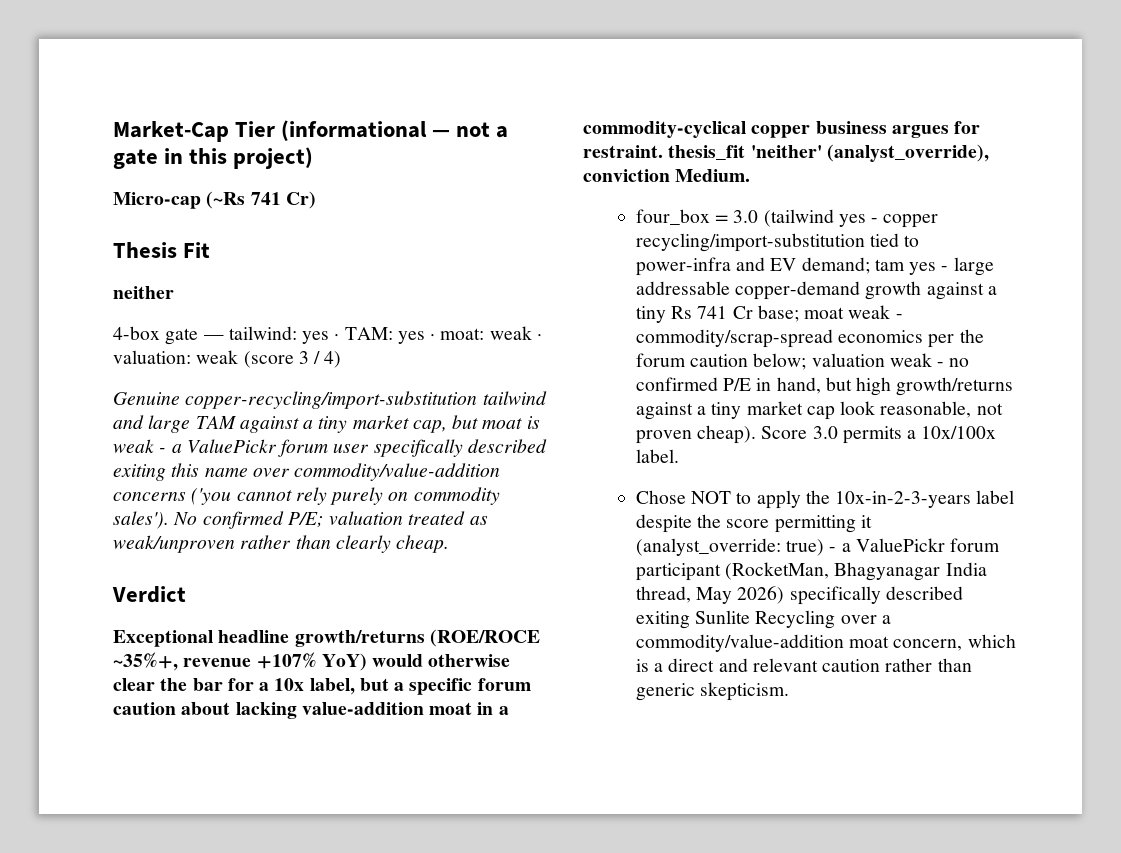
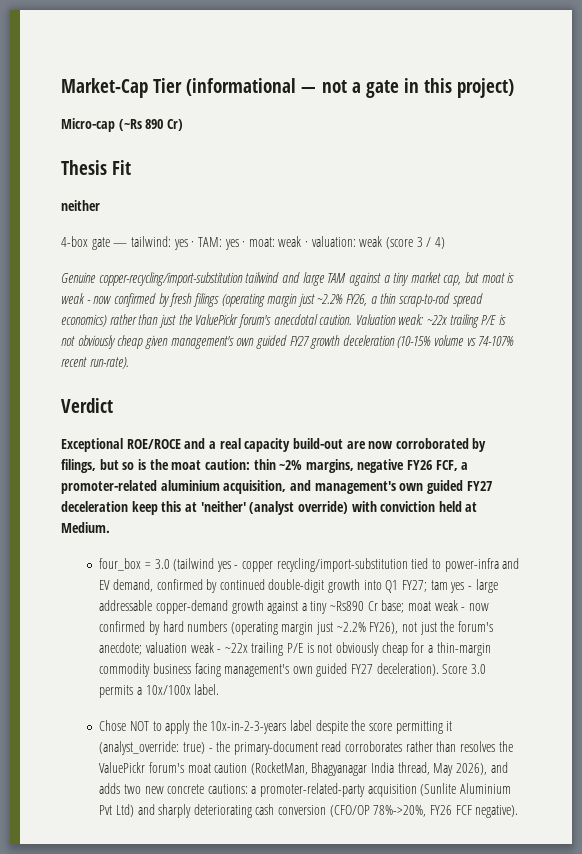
- Micro-cap (~Rs 741 Cr)
+ Micro-cap (~Rs 890 Cr)
- Genuine copper-recycling/import-substitution tailwind and large TAM against a tiny market cap, but moat is weak - a ValuePickr forum user specifically described exiting this name over commodity/value-addition concerns ('you cannot rely purely on commodity sales'). No confirmed P/E; valuation treated as weak/unproven rather than clearly cheap.
+ Genuine copper-recycling/import-substitution tailwind and large TAM against a tiny market cap, but moat is weak - now confirmed by fresh filings (operating margin just ~2.2% FY26, a thin scrap-to-rod spread economics) rather than just the ValuePickr forum's anecdotal caution. Valuation weak: ~22x trailing P/E is not obviously cheap given management's own guided FY27 growth deceleration (10-15% volume vs 74-107% recent run-rate).
  Verdict
- Exceptional headline growth/returns (ROE/ROCE ~35%+, revenue +107% YoY) would otherwise clear the bar for a 10x label, but a specific forum caution about lacking value-addition moat in a commodity-cyclical copper business argues for restraint. thesis_fit 'neither' (analyst_override), conviction Medium.
+ Exceptional ROE/ROCE and a real capacity build-out are now corroborated by filings, but so is the moat caution: thin ~2% margins, negative FY26 FCF, a promoter-related aluminium acquisition, and management's own guided FY27 deceleration keep this at 'neither' (analyst override) with conviction held at Medium.
- four_box = 3.0 (tailwind yes - copper recycling/import-substitution tied to power-infra and EV demand; tam yes - large addressable copper-demand growth against a tiny Rs 741 Cr base; moat weak - commodity/scrap-spread economics per the forum caution below; valuation weak - no confirmed P/E in hand, but high growth/returns against a tiny market cap look reasonable, not proven cheap).
+ four_box = 3.0 (tailwind yes - copper recycling/import-substitution tied to power-infra and EV demand, confirmed by continued double-digit growth into Q1 FY27; tam yes - large addressable copper-demand growth against a tiny ~Rs890 Cr base; moat weak - now confirmed by hard numbers (operating margin just ~2.2% FY26), not just the forum's anecdote; valuation weak - ~22x trailing P/E is not obviously cheap for a thin-margin commodity business facing management's own guided FY27 deceleration).
- Chose NOT to apply the 10x-in-2-3-years label despite the score permitting it (analyst_override: true) - a ValuePickr forum participant (RocketMan, Bhagyanagar India thread, May 2026) specifically described exiting Sunlite Recycling over a commodity/value-addition moat concern, which is a direct and relevant caution rather than generic skepticism.
+ Chose NOT to apply the 10x-in-2-3-years label despite the score permitting it (analyst_override: true) - the primary-document read corroborates rather than resolves the ValuePickr forum's moat caution (RocketMan, Bhagyanagar India thread, May 2026), and adds two new concrete cautions: a promoter-related-party acquisition (Sunlite Aluminium Pvt Ltd) and sharply deteriorating cash conversion (CFO/OP 78%->20%, FY26 FCF negative).

